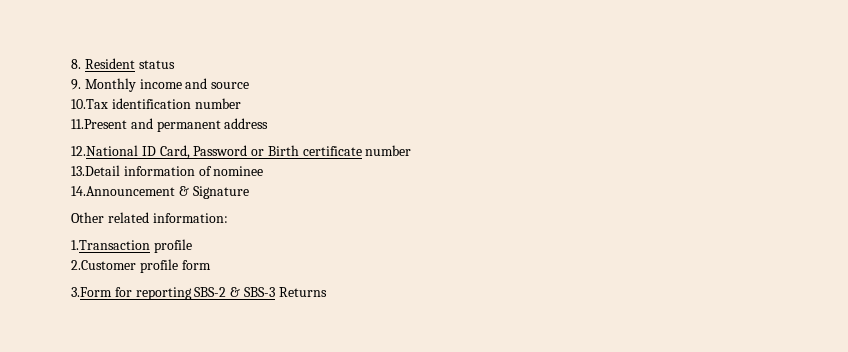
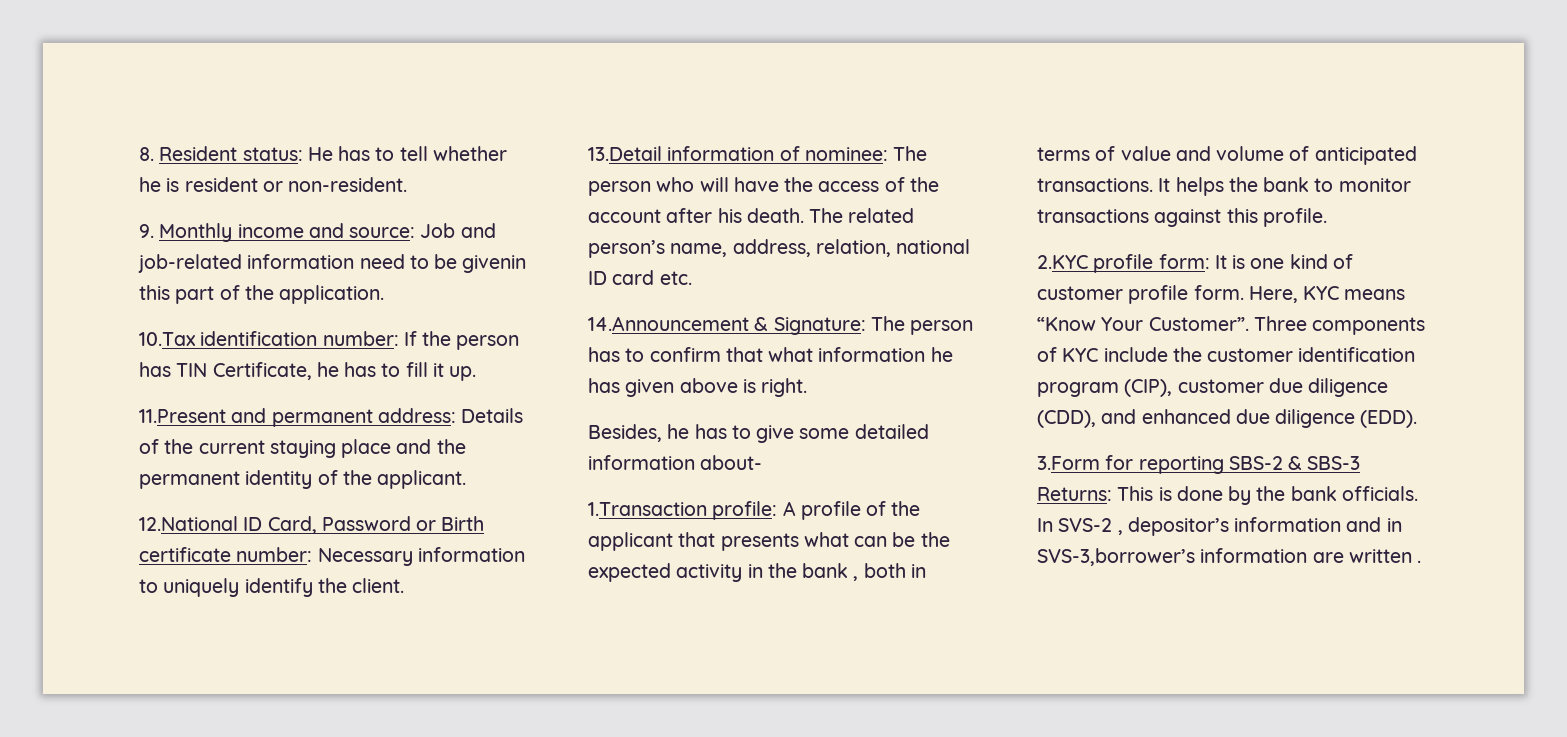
- 8. Resident status
- 9. Monthly income and source
- 10.Tax identification number
- 11.Present and permanent address
+ 8. Resident status: He has to tell whether he is resident or non-resident.
+ 9. Monthly income and source: Job and job-related information need to be givenin this part of the application.
+ 10.Tax identification number: If the person has TIN Certificate, he has to fill it up.
+ 11.Present and permanent address: Details of the current staying place and the permanent identity of the applicant.
- 12.National ID Card, Password or Birth certificate number
- 13.Detail information of nominee
- 14.Announcement & Signature
- Other related information:
+ 12.National ID Card, Password or Birth certificate number: Necessary information to uniquely identify the client.
+ 13.Detail information of nominee: The person who will have the access of the account after his death. The related person’s name, address, relation, national ID card etc.
+ 14.Announcement & Signature: The person has to confirm that what information he has given above is right.
+ Besides, he has to give some detailed information about-
- 1.Transaction profile
- 2.Customer profile form
+ 1.Transaction profile: A profile of the applicant that presents what can be the expected activity in the bank , both in terms of value and volume of anticipated transactions. It helps the bank to monitor transactions against this profile.
+ 2.KYC profile form: It is one kind of customer profile form. Here, KYC means “Know Your Customer”. Three components of KYC include the customer identification program (CIP), customer due diligence (CDD), and enhanced due diligence (EDD).
- 3.Form for reporting SBS-2 & SBS-3 Returns
+ 3.Form for reporting SBS-2 & SBS-3 Returns: This is done by the bank officials. In SVS-2 , depositor’s information and in SVS-3,borrower’s information are written .

